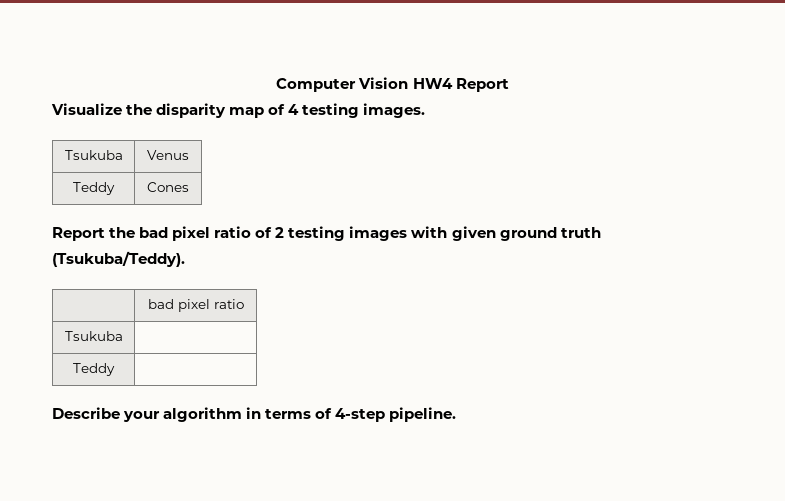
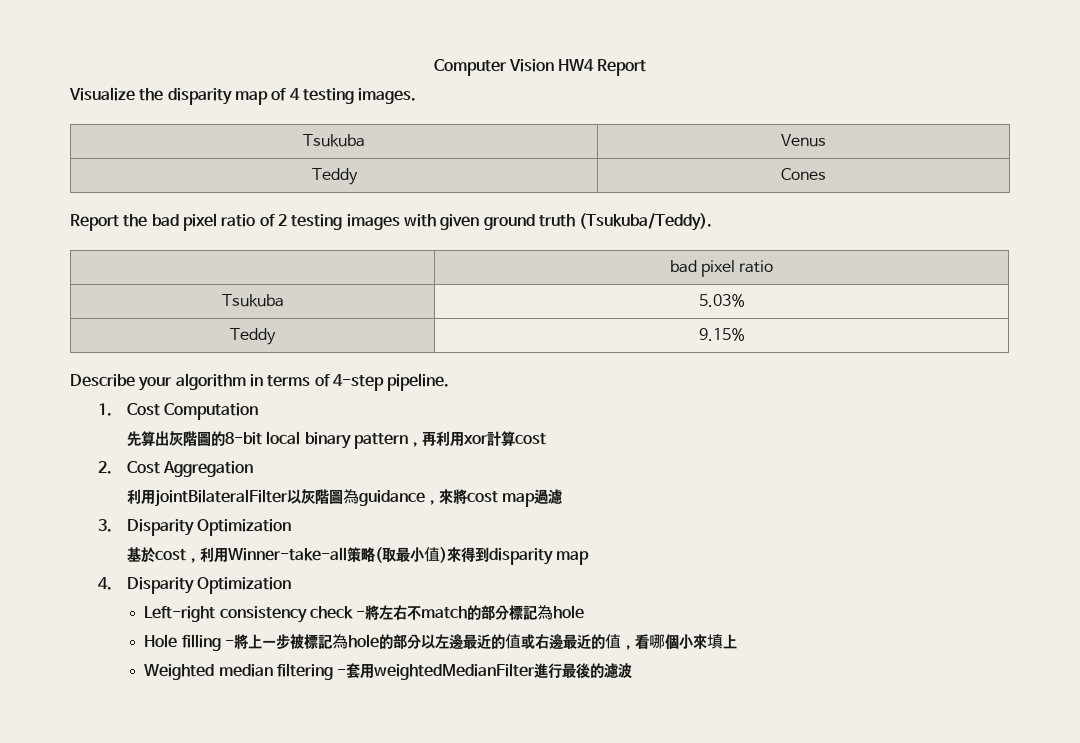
  | bad pixel ratio
- Tsukuba |
- Teddy |
+ Tsukuba | 5.03%
+ Teddy | 9.15%
+ 1. Cost Computation
+ 先算出灰階圖的8-bit local binary pattern，再利用xor計算cost
+ 2. Cost Aggregation
+ 利用jointBilateralFilter以灰階圖為guidance，來將cost map過濾
+ 3. Disparity Optimization
+ 基於cost，利用Winner-take-all策略(取最小值)來得到disparity map
+ 4. Disparity Optimization
+ Left-right consistency check -將左右不match的部分標記為hole
+ Hole filling -將上一步被標記為hole的部分以左邊最近的值或右邊最近的值，看哪個小來填上
+ Weighted median filtering -套用weightedMedianFilter進行最後的濾波

